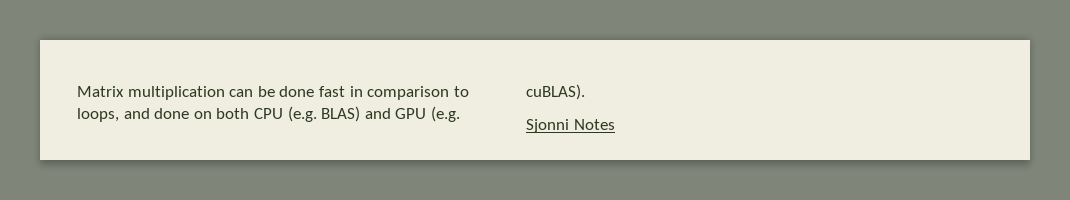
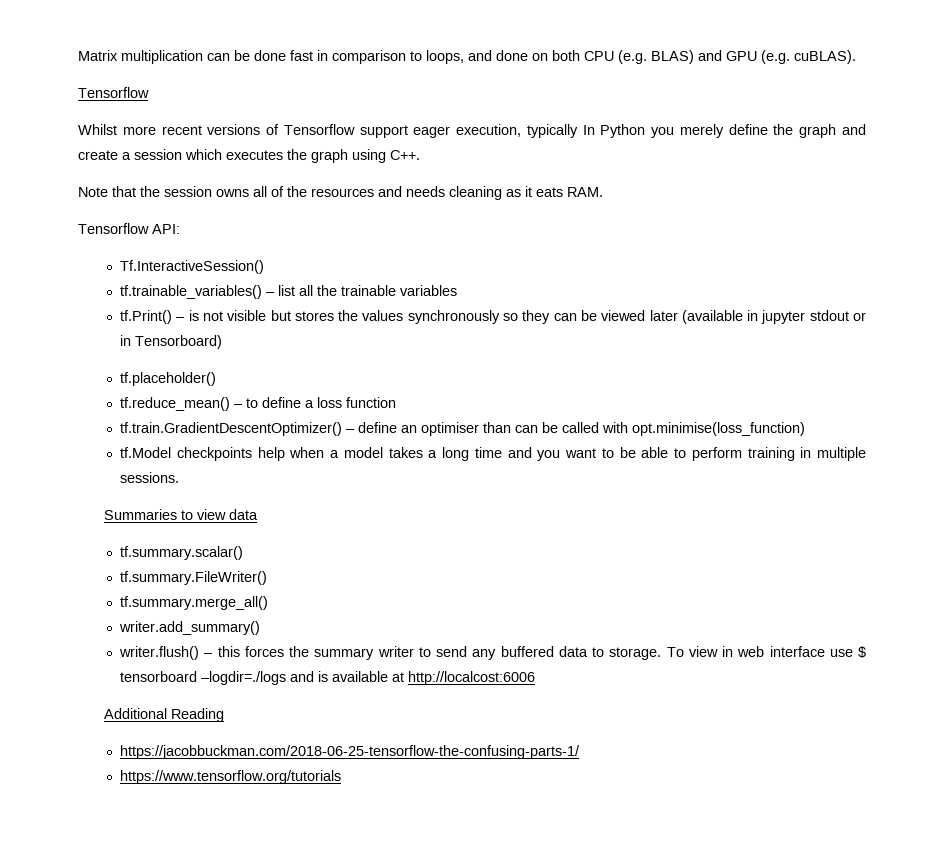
  Matrix multiplication can be done fast in comparison to loops, and done on both CPU (e.g. BLAS) and GPU (e.g. cuBLAS).
- Sjonni Notes
+ Tensorflow
+ Whilst more recent versions of Tensorflow support eager execution, typically In Python you merely define the graph and create a session which executes the graph using C++.
+ Note that the session owns all of the resources and needs cleaning as it eats RAM.
+ Tensorflow API:
+ Tf.InteractiveSession()
+ tf.trainable_variables() – list all the trainable variables
+ tf.Print() – is not visible but stores the values synchronously so they can be viewed later (available in jupyter stdout or in Tensorboard)
+ tf.placeholder()
+ tf.reduce_mean() – to define a loss function
+ tf.train.GradientDescentOptimizer() – define an optimiser than can be called with opt.minimise(loss_function)
+ tf.Model checkpoints help when a model takes a long time and you want to be able to perform training in multiple sessions.
+ Summaries to view data
+ tf.summary.scalar()
+ tf.summary.FileWriter()
+ tf.summary.merge_all()
+ writer.add_summary()
+ writer.flush() – this forces the summary writer to send any buffered data to storage. To view in web interface use $ tensorboard –logdir=./logs and is available at http://localcost:6006
+ Additional Reading
+ https://jacobbuckman.com/2018-06-25-tensorflow-the-confusing-parts-1/
+ https://www.tensorflow.org/tutorials

